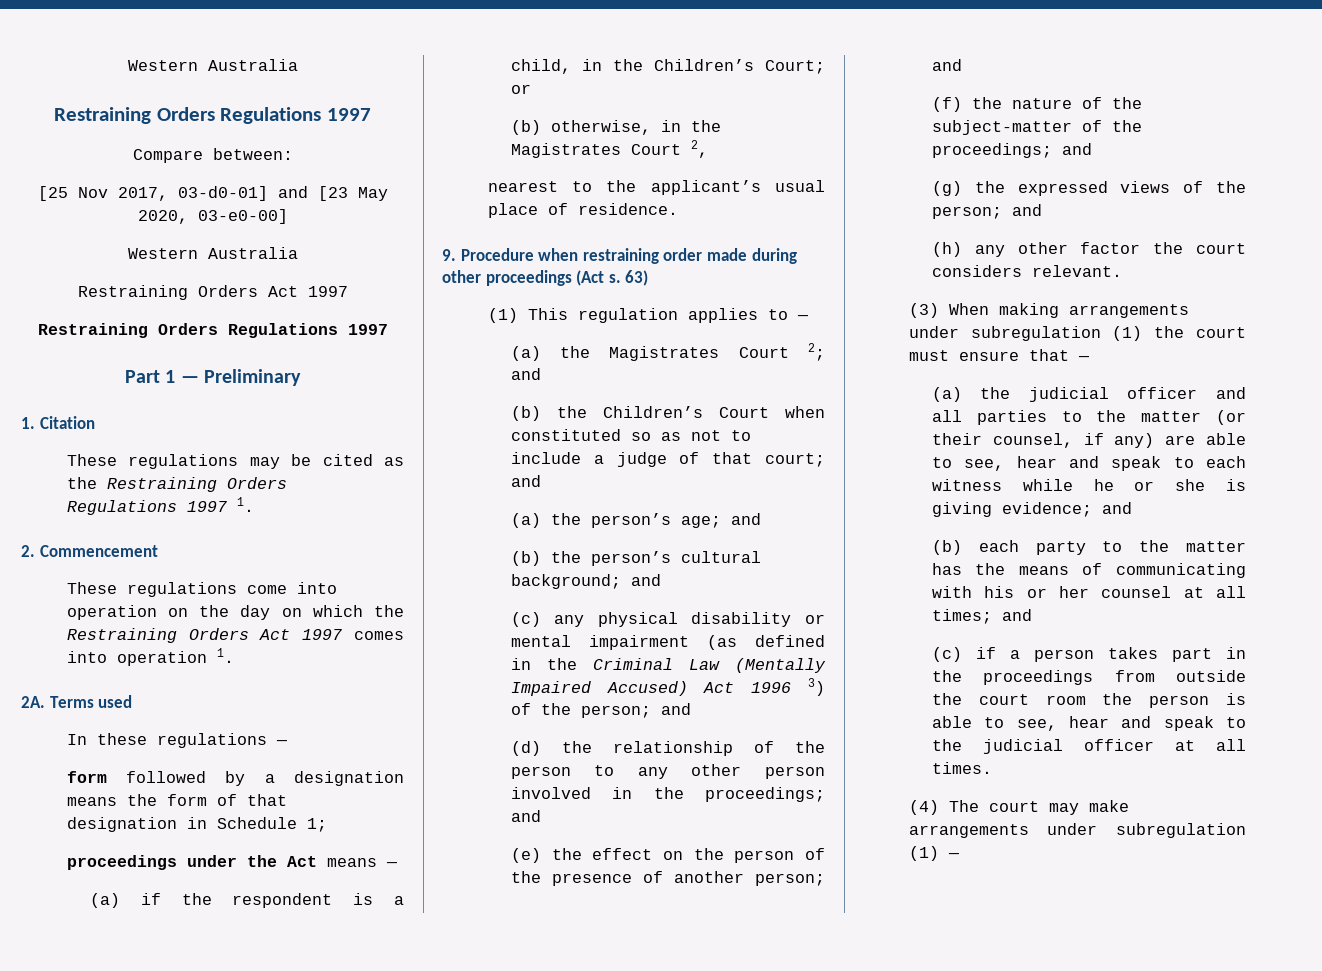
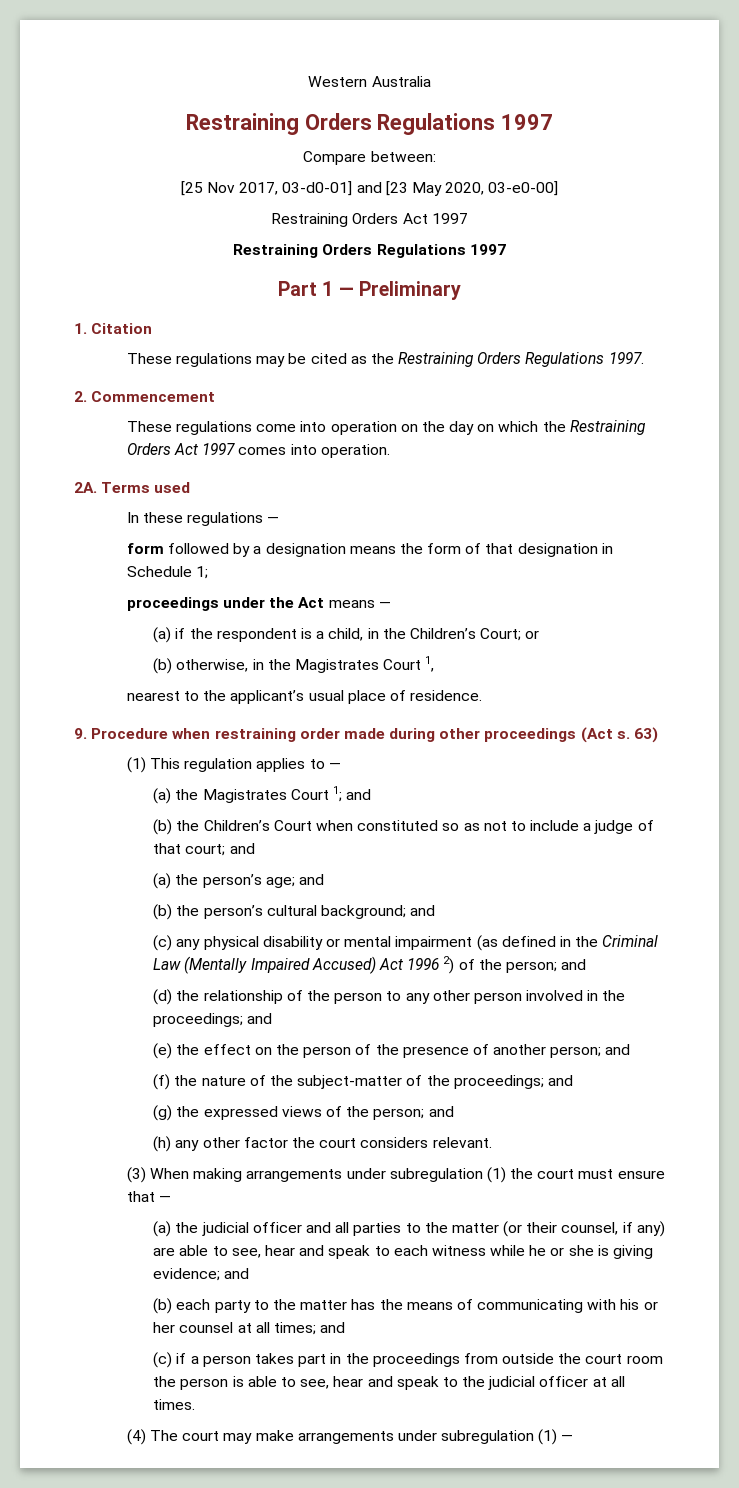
  [25 Nov 2017, 03-d0-01] and [23 May 2020, 03-e0-00]
- Western Australia
- These regulations may be cited as the Restraining Orders Regulations 1997 1.
+ These regulations may be cited as the Restraining Orders Regulations 1997.
- These regulations come into operation on the day on which the Restraining Orders Act 1997 comes into operation 1.
+ These regulations come into operation on the day on which the Restraining Orders Act 1997 comes into operation.
- (b) otherwise, in the Magistrates Court 2,
+ (b) otherwise, in the Magistrates Court 1,
- (a) the Magistrates Court 2; and
+ (a) the Magistrates Court 1; and
- (c) any physical disability or mental impairment (as defined in the Criminal Law (Mentally Impaired Accused) Act 1996 3) of the person; and
+ (c) any physical disability or mental impairment (as defined in the Criminal Law (Mentally Impaired Accused) Act 1996 2) of the person; and

